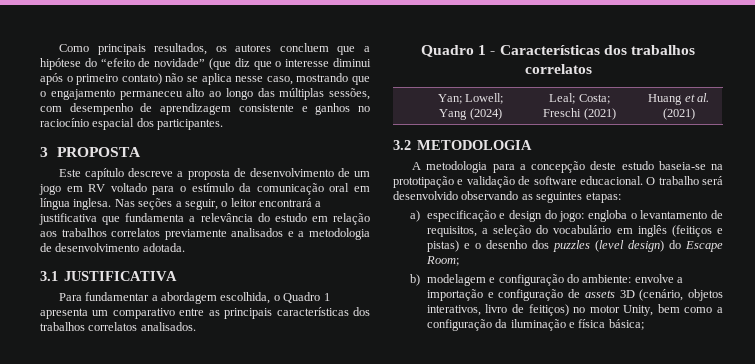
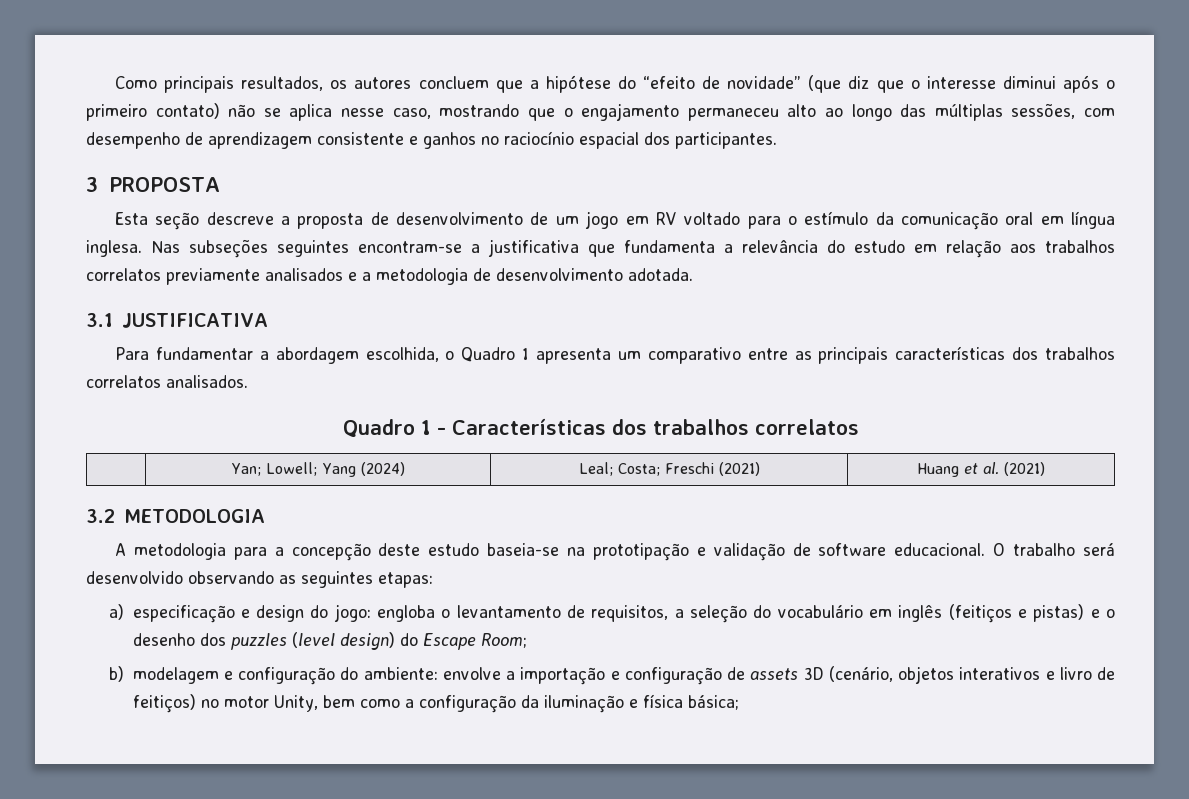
- Este capítulo descreve a proposta de desenvolvimento de um jogo em RV voltado para o estímulo da comunicação oral em língua inglesa.
+ Esta seção descreve a proposta de desenvolvimento de um jogo em RV voltado para o estímulo da comunicação oral em língua inglesa.
- Nas seções a seguir, o leitor encontrará a justificativa que fundamenta a relevância do estudo em relação aos trabalhos correlatos previamente analisados e a metodologia de desenvolvimento adotada.
+ Nas subseções seguintes encontram-se a justificativa que fundamenta a relevância do estudo em relação aos trabalhos correlatos previamente analisados e a metodologia de desenvolvimento adotada.
- b) modelagem e configuração do ambiente: envolve a importação e configuração de assets 3D (cenário, objetos interativos, livro de feitiços) no motor Unity, bem como a configuração da iluminação e física básica;
+ b) modelagem e configuração do ambiente: envolve a importação e configuração de assets 3D (cenário, objetos interativos e livro de feitiços) no motor Unity, bem como a configuração da iluminação e física básica;

